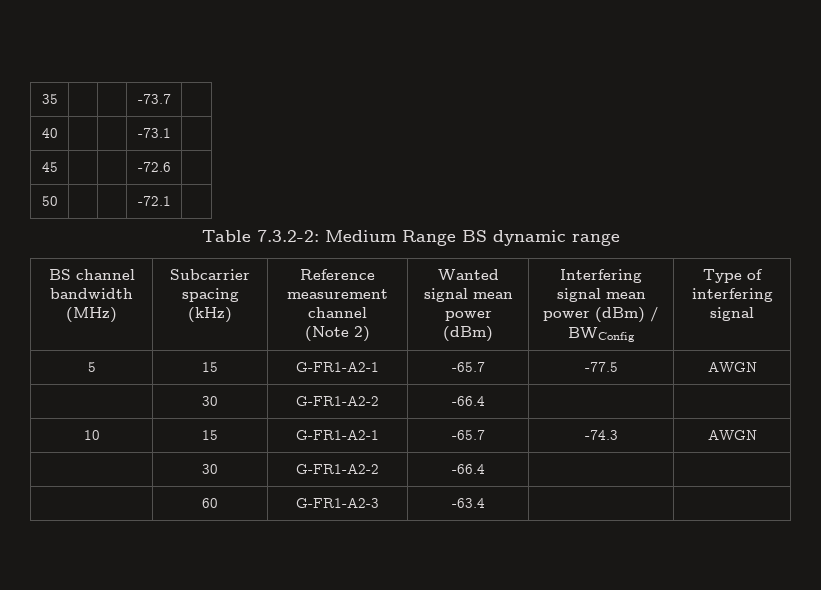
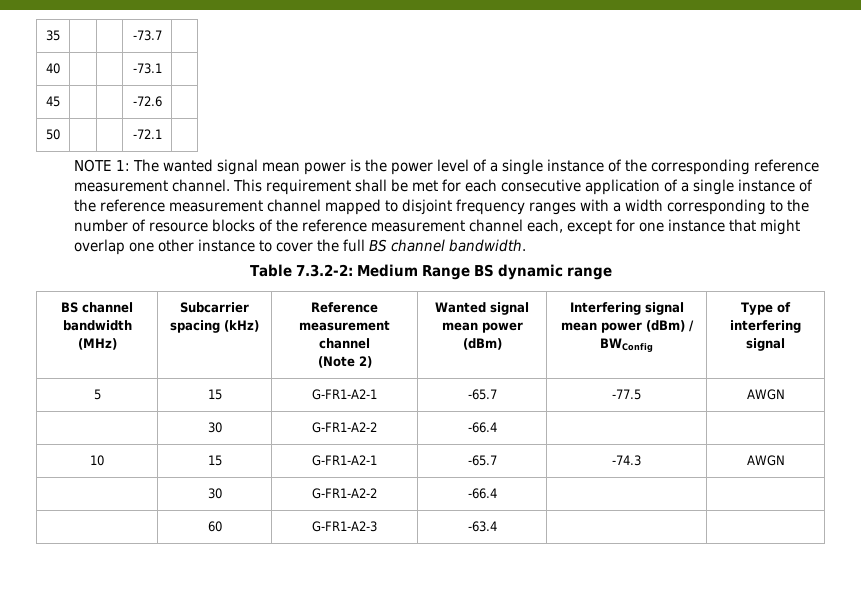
+ NOTE 1: The wanted signal mean power is the power level of a single instance of the corresponding reference measurement channel. This requirement shall be met for each consecutive application of a single instance of the reference measurement channel mapped to disjoint frequency ranges with a width corresponding to the number of resource blocks of the reference measurement channel each, except for one instance that might overlap one other instance to cover the full BS channel bandwidth.

